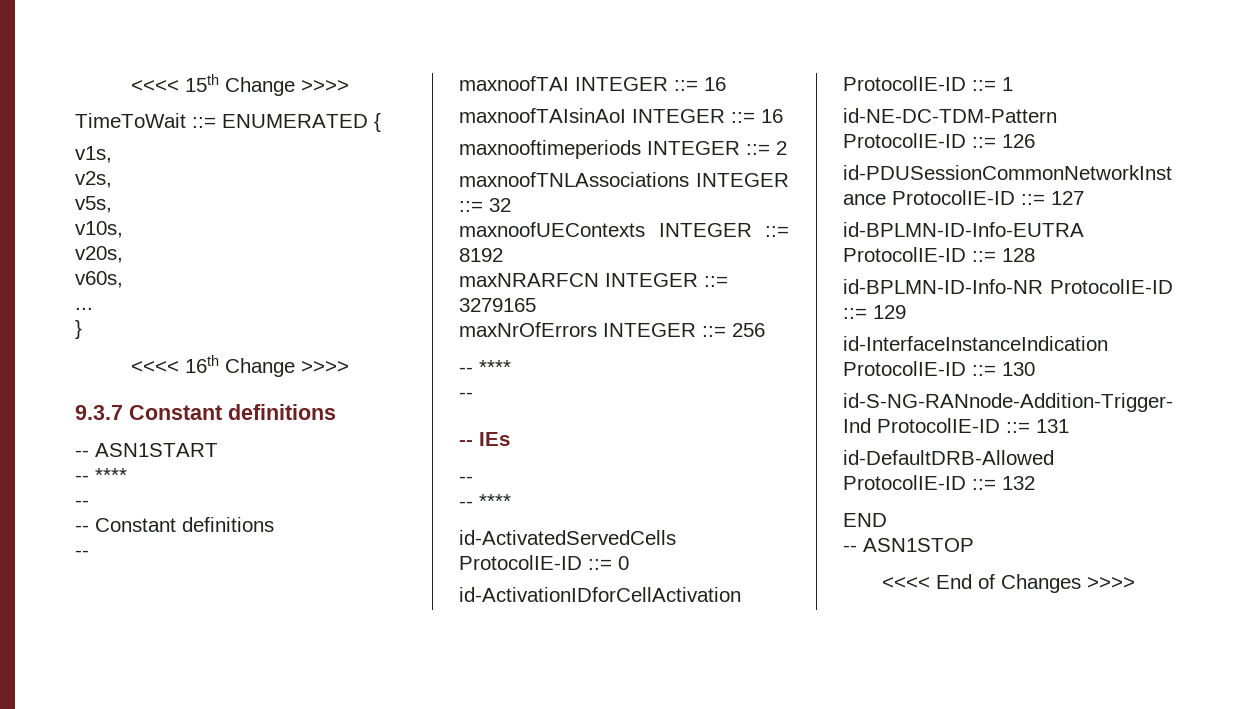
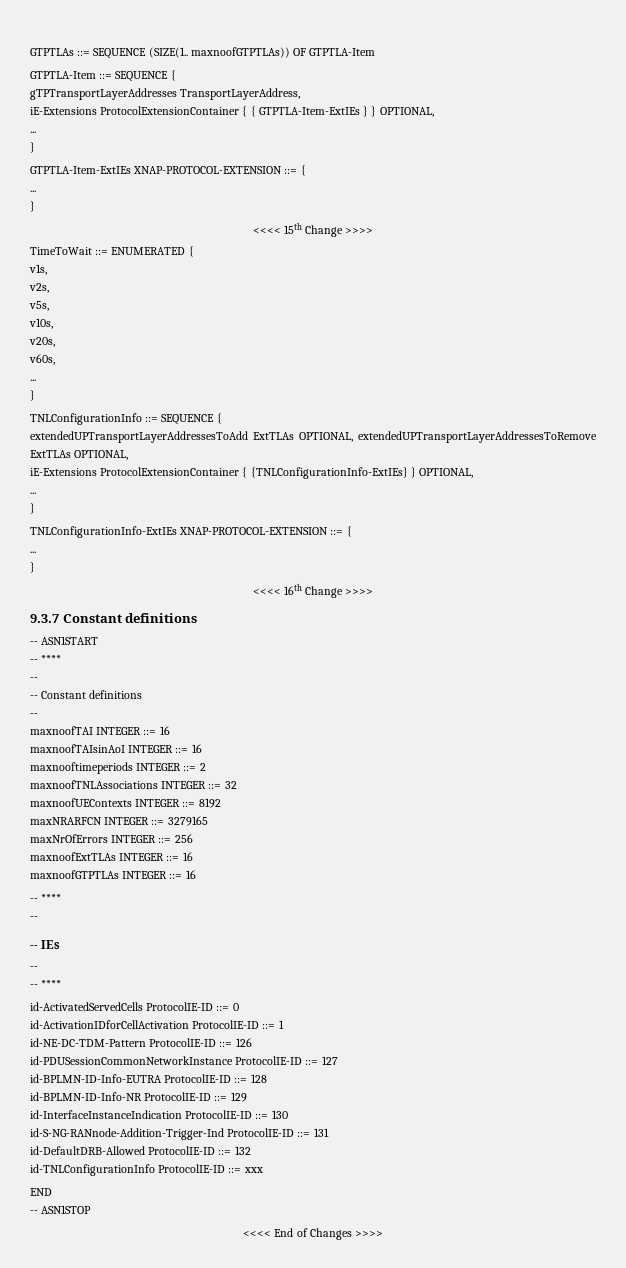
+ GTPTLAs ::= SEQUENCE (SIZE(1.. maxnoofGTPTLAs)) OF GTPTLA-Item
+ GTPTLA-Item ::= SEQUENCE {
+ gTPTransportLayerAddresses TransportLayerAddress,
+ iE-Extensions ProtocolExtensionContainer { { GTPTLA-Item-ExtIEs } } OPTIONAL,
+ ...
+ }
+ GTPTLA-Item-ExtIEs XNAP-PROTOCOL-EXTENSION ::= {
+ ...
+ }
+ TNLConfigurationInfo ::= SEQUENCE {
+ extendedUPTransportLayerAddressesToAdd ExtTLAs OPTIONAL, extendedUPTransportLayerAddressesToRemove ExtTLAs OPTIONAL,
+ iE-Extensions ProtocolExtensionContainer { {TNLConfigurationInfo-ExtIEs} } OPTIONAL,
+ ...
+ }
+ TNLConfigurationInfo-ExtIEs XNAP-PROTOCOL-EXTENSION ::= {
+ ...
+ }
+ maxnoofExtTLAs INTEGER ::= 16
+ maxnoofGTPTLAs INTEGER ::= 16
+ id-TNLConfigurationInfo ProtocolIE-ID ::= xxx

